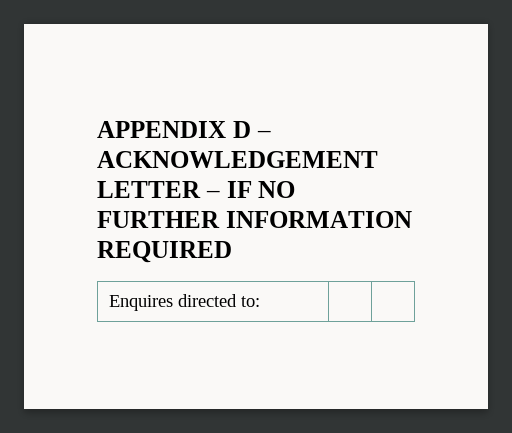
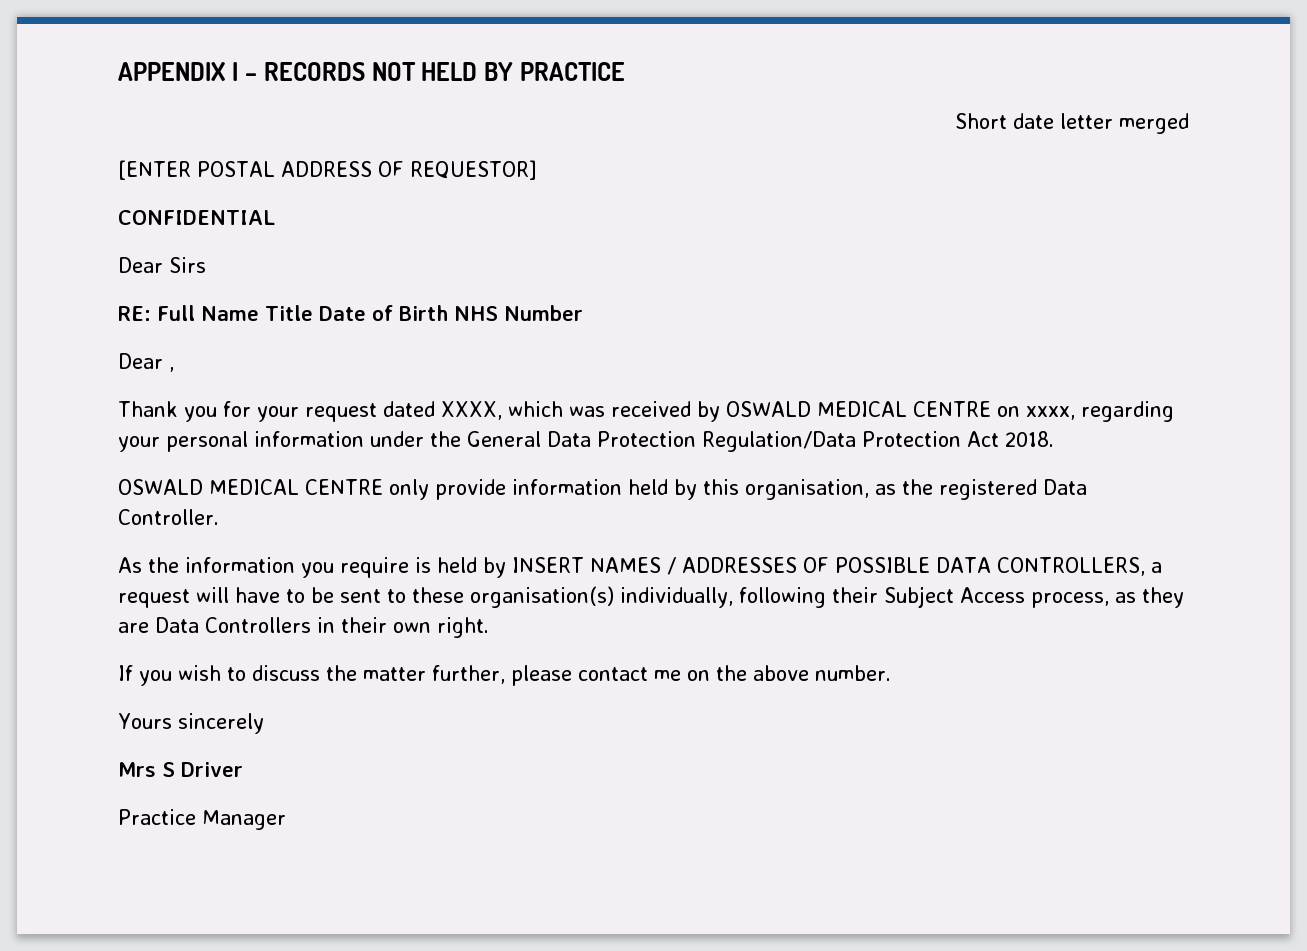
- APPENDIX D – ACKNOWLEDGEMENT LETTER – IF NO FURTHER INFORMATION REQUIRED
- Enquires directed to: | |
+ APPENDIX I – RECORDS NOT HELD BY PRACTICE
+ Short date letter merged
+ [ENTER POSTAL ADDRESS OF REQUESTOR]
+ CONFIDENTIAL
+ Dear Sirs
+ RE: Full Name Title Date of Birth NHS Number
+ Dear ,
+ Thank you for your request dated XXXX, which was received by OSWALD MEDICAL CENTRE on xxxx, regarding your personal information under the General Data Protection Regulation/Data Protection Act 2018.
+ OSWALD MEDICAL CENTRE only provide information held by this organisation, as the registered Data Controller.
+ As the information you require is held by INSERT NAMES / ADDRESSES OF POSSIBLE DATA CONTROLLERS, a request will have to be sent to these organisation(s) individually, following their Subject Access process, as they are Data Controllers in their own right.
+ If you wish to discuss the matter further, please contact me on the above number.
+ Yours sincerely
+ Mrs S Driver
+ Practice Manager

